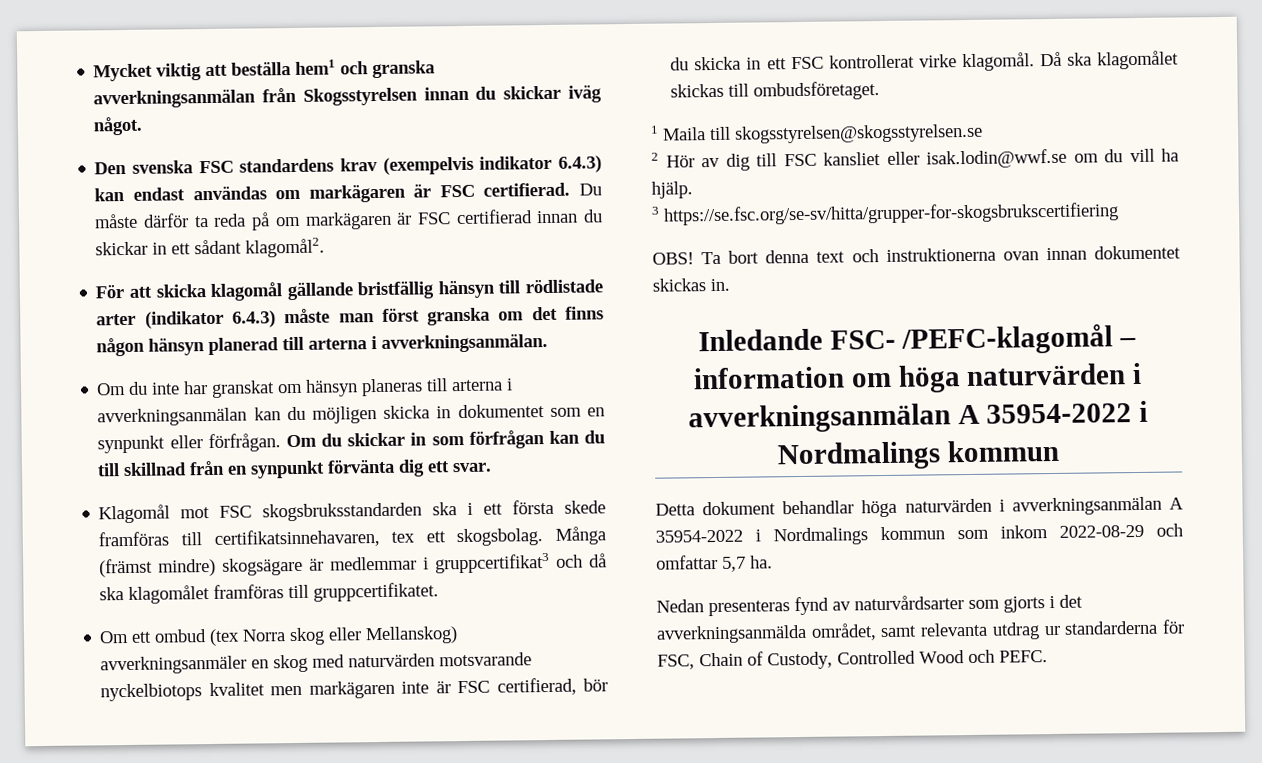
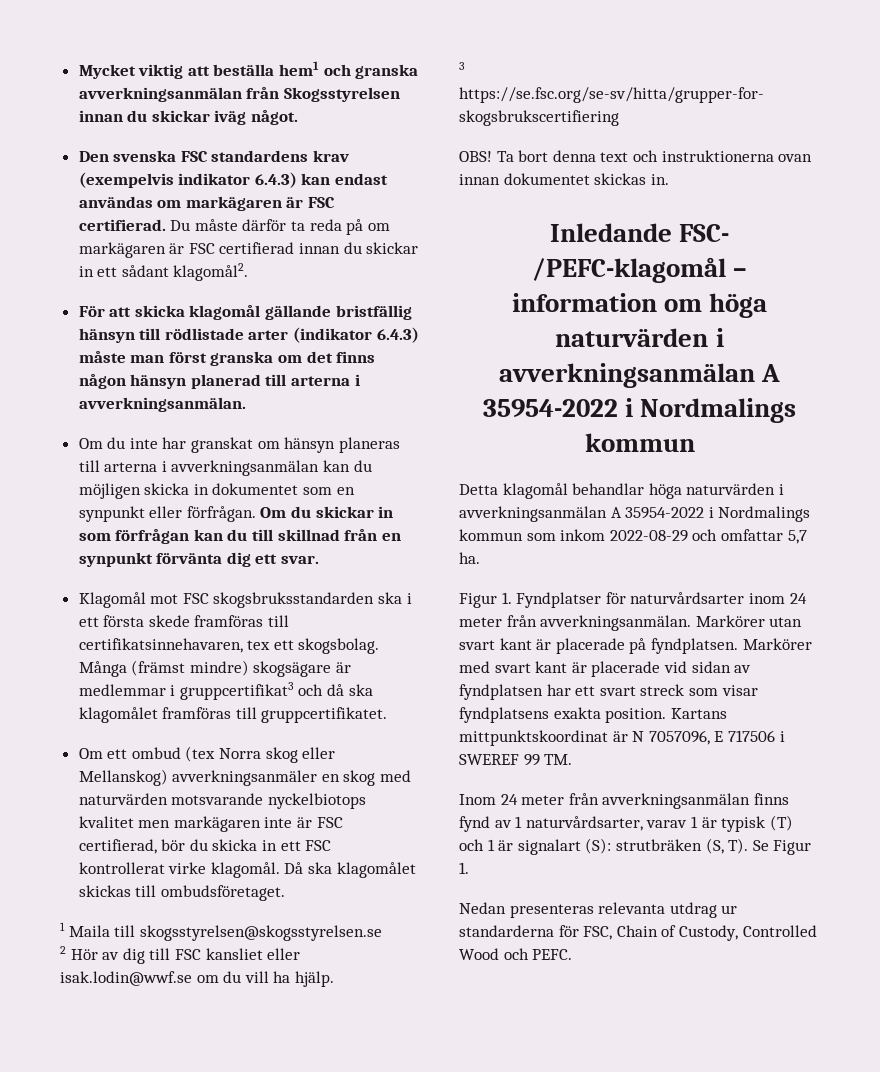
- Detta dokument behandlar höga naturvärden i avverkningsanmälan A 35954-2022 i Nordmalings kommun som inkom 2022-08-29 och omfattar 5,7 ha.
+ Detta klagomål behandlar höga naturvärden i avverkningsanmälan A 35954-2022 i Nordmalings kommun som inkom 2022-08-29 och omfattar 5,7 ha.
- Nedan presenteras fynd av naturvårdsarter som gjorts i det avverkningsanmälda området, samt relevanta utdrag ur standarderna för FSC, Chain of Custody, Controlled Wood och PEFC.
+ Figur 1. Fyndplatser för naturvårdsarter inom 24 meter från avverkningsanmälan. Markörer utan svart kant är placerade på fyndplatsen. Markörer med svart kant är placerade vid sidan av fyndplatsen har ett svart streck som visar fyndplatsens exakta position. Kartans mittpunktskoordinat är N 7057096, E 717506 i SWEREF 99 TM.
+ Inom 24 meter från avverkningsanmälan finns fynd av 1 naturvårdsarter, varav 1 är typisk (T) och 1 är signalart (S): strutbräken (S, T). Se Figur 1.
+ Nedan presenteras relevanta utdrag ur standarderna för FSC, Chain of Custody, Controlled Wood och PEFC.

